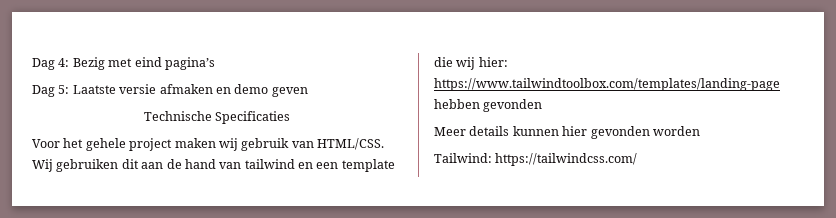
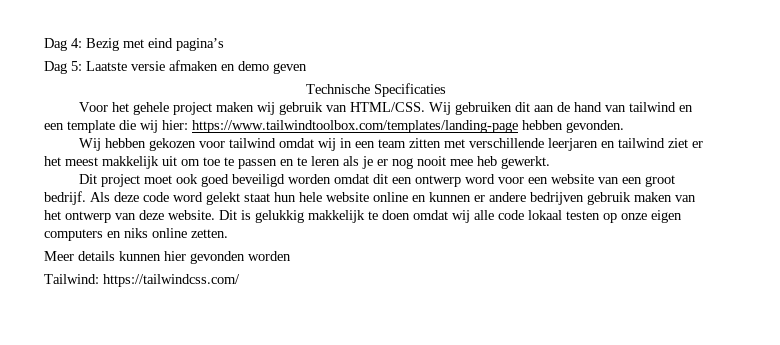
- Wij gebruiken dit aan de hand van tailwind en een template die wij hier: https://www.tailwindtoolbox.com/templates/landing-page hebben gevonden
+ Wij gebruiken dit aan de hand van tailwind en een template die wij hier: https://www.tailwindtoolbox.com/templates/landing-page hebben gevonden.
+ Wij hebben gekozen voor tailwind omdat wij in een team zitten met verschillende leerjaren en tailwind ziet er het meest makkelijk uit om toe te passen en te leren als je er nog nooit mee heb gewerkt.
+ Dit project moet ook goed beveiligd worden omdat dit een ontwerp word voor een website van een groot bedrijf. Als deze code word gelekt staat hun hele website online en kunnen er andere bedrijven gebruik maken van het ontwerp van deze website. Dit is gelukkig makkelijk te doen omdat wij alle code lokaal testen op onze eigen computers en niks online zetten.

